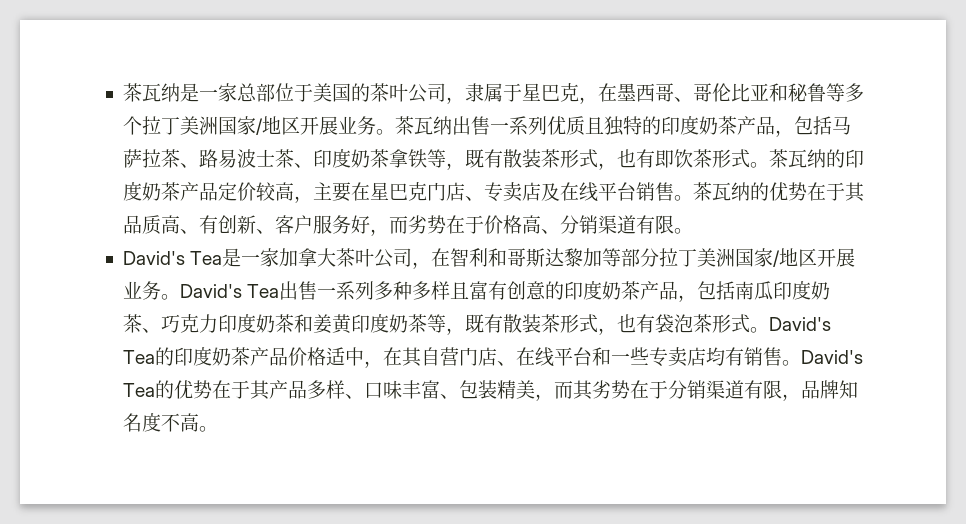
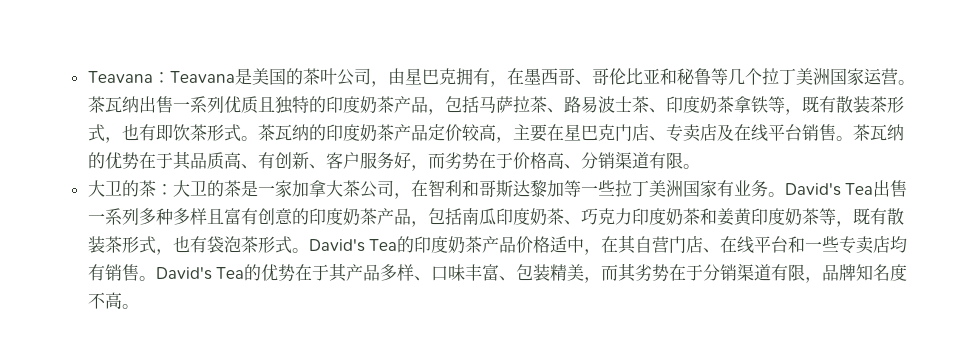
- 茶瓦纳是一家总部位于美国的茶叶公司，隶属于星巴克，在墨西哥、哥伦比亚和秘鲁等多个拉丁美洲国家/地区开展业务。
+ Teavana：Teavana是美国的茶叶公司，由星巴克拥有，在墨西哥、哥伦比亚和秘鲁等几个拉丁美洲国家运营。
- David's Tea是一家加拿大茶叶公司，在智利和哥斯达黎加等部分拉丁美洲国家/地区开展业务。
+ 大卫的茶：大卫的茶是一家加拿大茶公司，在智利和哥斯达黎加等一些拉丁美洲国家有业务。

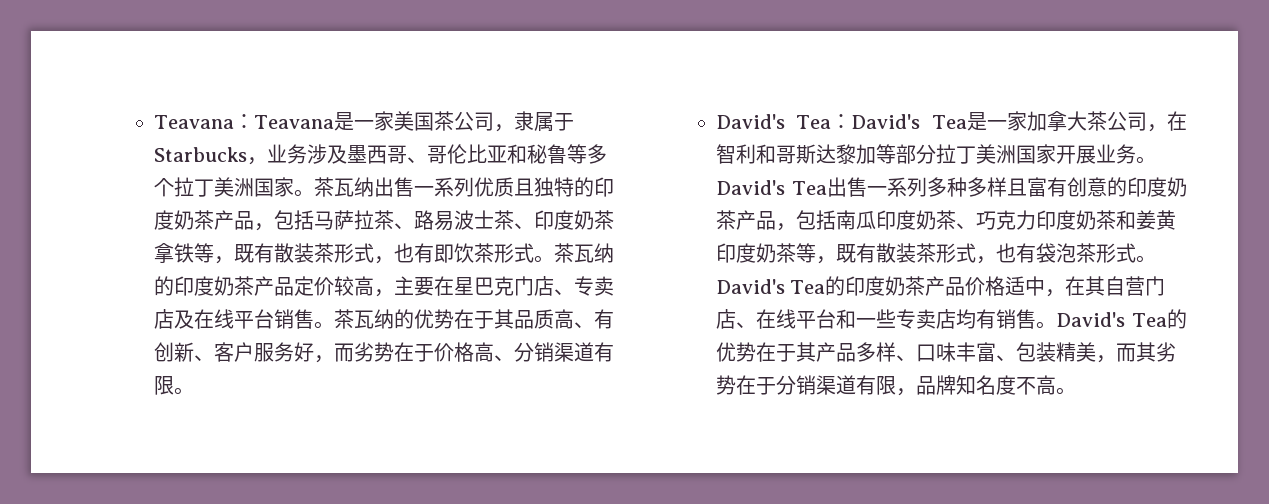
- Teavana：Teavana是美国的茶叶公司，由星巴克拥有，在墨西哥、哥伦比亚和秘鲁等几个拉丁美洲国家运营。
+ Teavana：Teavana是一家美国茶公司，隶属于Starbucks，业务涉及墨西哥、哥伦比亚和秘鲁等多个拉丁美洲国家。
- 大卫的茶：大卫的茶是一家加拿大茶公司，在智利和哥斯达黎加等一些拉丁美洲国家有业务。
+ David's Tea：David's Tea是一家加拿大茶公司，在智利和哥斯达黎加等部分拉丁美洲国家开展业务。

